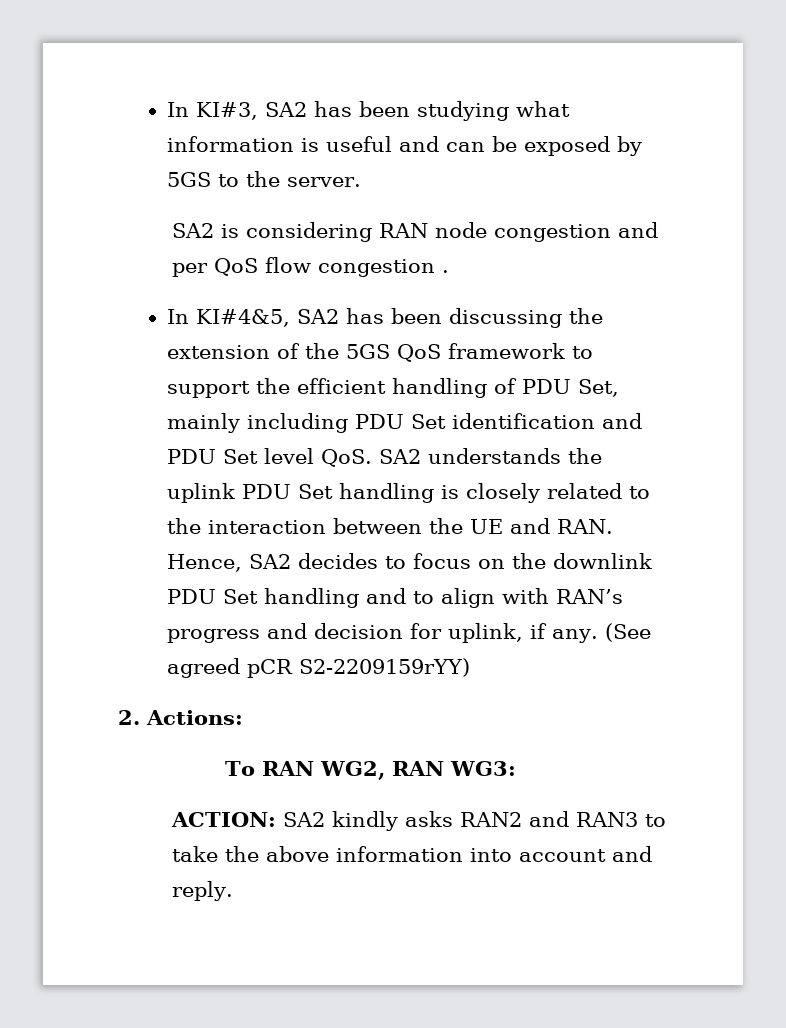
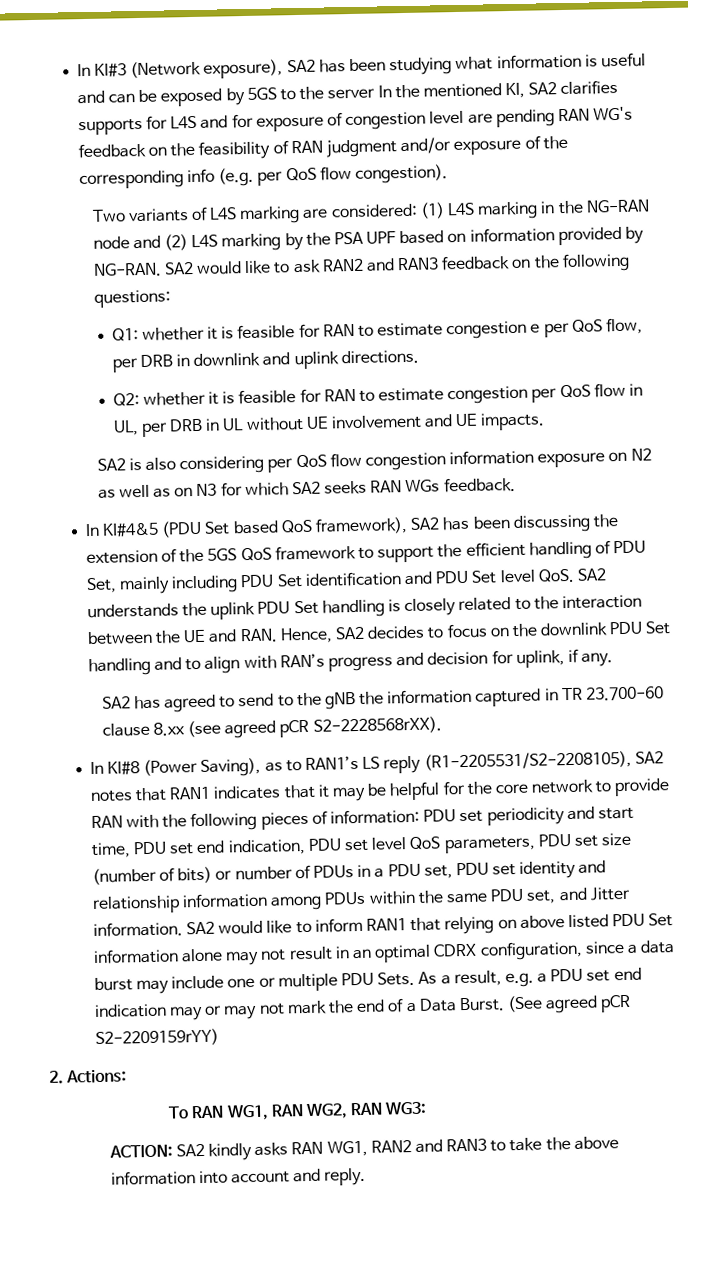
- In KI#3, SA2 has been studying what information is useful and can be exposed by 5GS to the server.
- SA2 is considering RAN node congestion and per QoS flow congestion .
- In KI#4&5, SA2 has been discussing the extension of the 5GS QoS framework to support the efficient handling of PDU Set, mainly including PDU Set identification and PDU Set level QoS. SA2 understands the uplink PDU Set handling is closely related to the interaction between the UE and RAN. Hence, SA2 decides to focus on the downlink PDU Set handling and to align with RAN’s progress and decision for uplink, if any.
+ In KI#3 (Network exposure), SA2 has been studying what information is useful and can be exposed by 5GS to the server In the mentioned KI, SA2 clarifies supports for L4S and for exposure of congestion level are pending RAN WG's feedback on the feasibility of RAN judgment and/or exposure of the corresponding info (e.g. per QoS flow congestion).
+ Two variants of L4S marking are considered: (1) L4S marking in the NG-RAN node and (2) L4S marking by the PSA UPF based on information provided by NG-RAN. SA2 would like to ask RAN2 and RAN3 feedback on the following questions:
+ Q1: whether it is feasible for RAN to estimate congestion e per QoS flow, per DRB in downlink and uplink directions.
+ Q2: whether it is feasible for RAN to estimate congestion per QoS flow in UL, per DRB in UL without UE involvement and UE impacts.
+ SA2 is also considering per QoS flow congestion information exposure on N2 as well as on N3 for which SA2 seeks RAN WGs feedback.
+ In KI#4&5 (PDU Set based QoS framework), SA2 has been discussing the extension of the 5GS QoS framework to support the efficient handling of PDU Set, mainly including PDU Set identification and PDU Set level QoS. SA2 understands the uplink PDU Set handling is closely related to the interaction between the UE and RAN. Hence, SA2 decides to focus on the downlink PDU Set handling and to align with RAN’s progress and decision for uplink, if any.
+ SA2 has agreed to send to the gNB the information captured in TR 23.700-60 clause 8.xx (see agreed pCR S2-2228568rXX).
+ In KI#8 (Power Saving), as to RAN1’s LS reply (R1-2205531/S2-2208105), SA2 notes that RAN1 indicates that it may be helpful for the core network to provide RAN with the following pieces of information: PDU set periodicity and start time, PDU set end indication, PDU set level QoS parameters, PDU set size (number of bits) or number of PDUs in a PDU set, PDU set identity and relationship information among PDUs within the same PDU set, and Jitter information. SA2 would like to inform RAN1 that relying on above listed PDU Set information alone may not result in an optimal CDRX configuration, since a data burst may include one or multiple PDU Sets. As a result, e.g. a PDU set end indication may or may not mark the end of a Data Burst.
- To RAN WG2, RAN WG3:
+ To RAN WG1, RAN WG2, RAN WG3:
- ACTION: SA2 kindly asks RAN2 and RAN3 to take the above information into account and reply.
+ ACTION: SA2 kindly asks RAN WG1, RAN2 and RAN3 to take the above information into account and reply.

